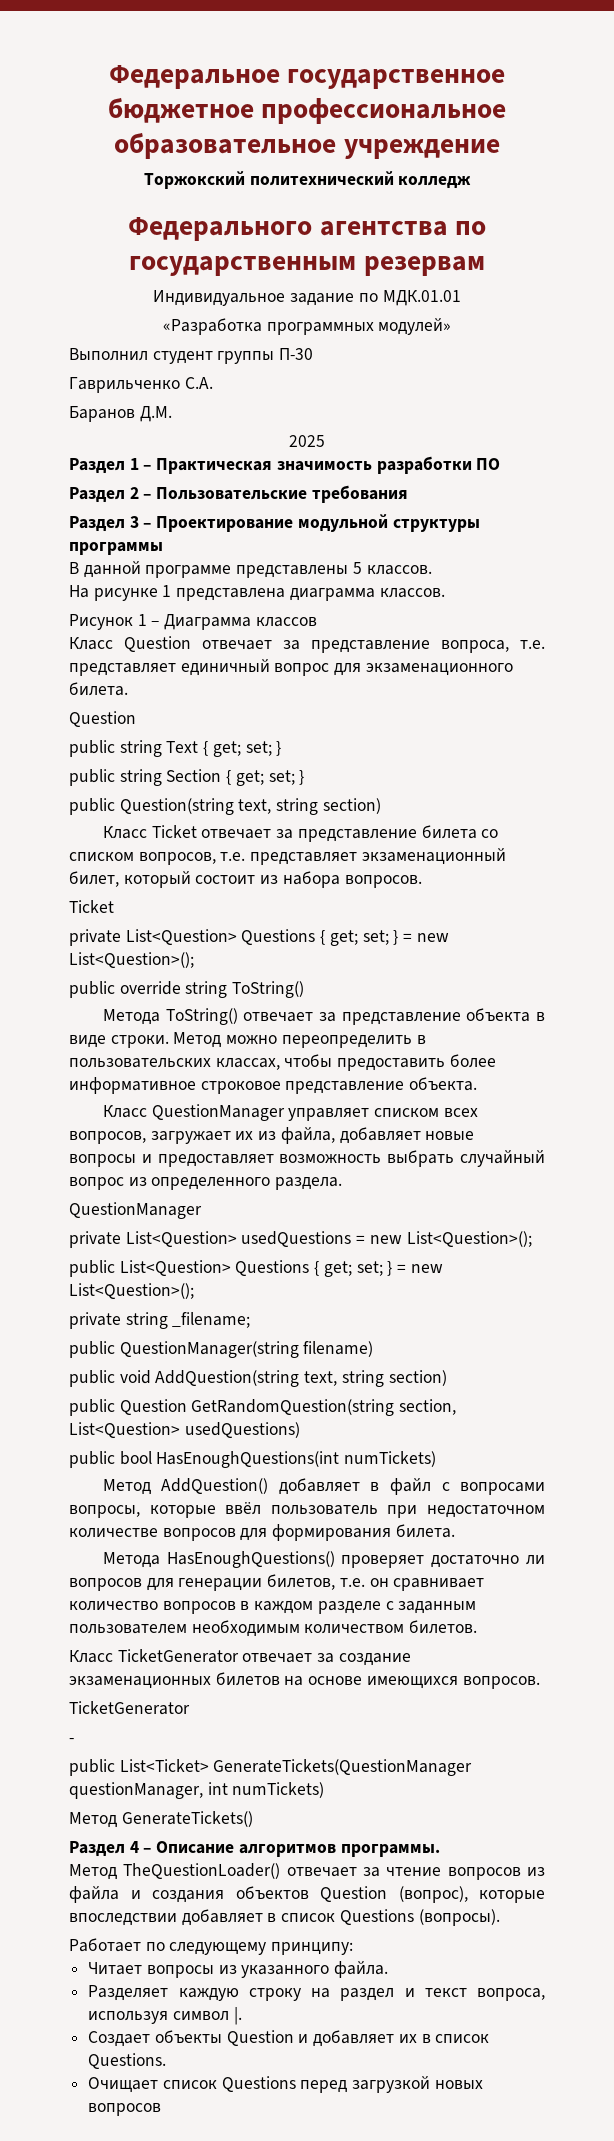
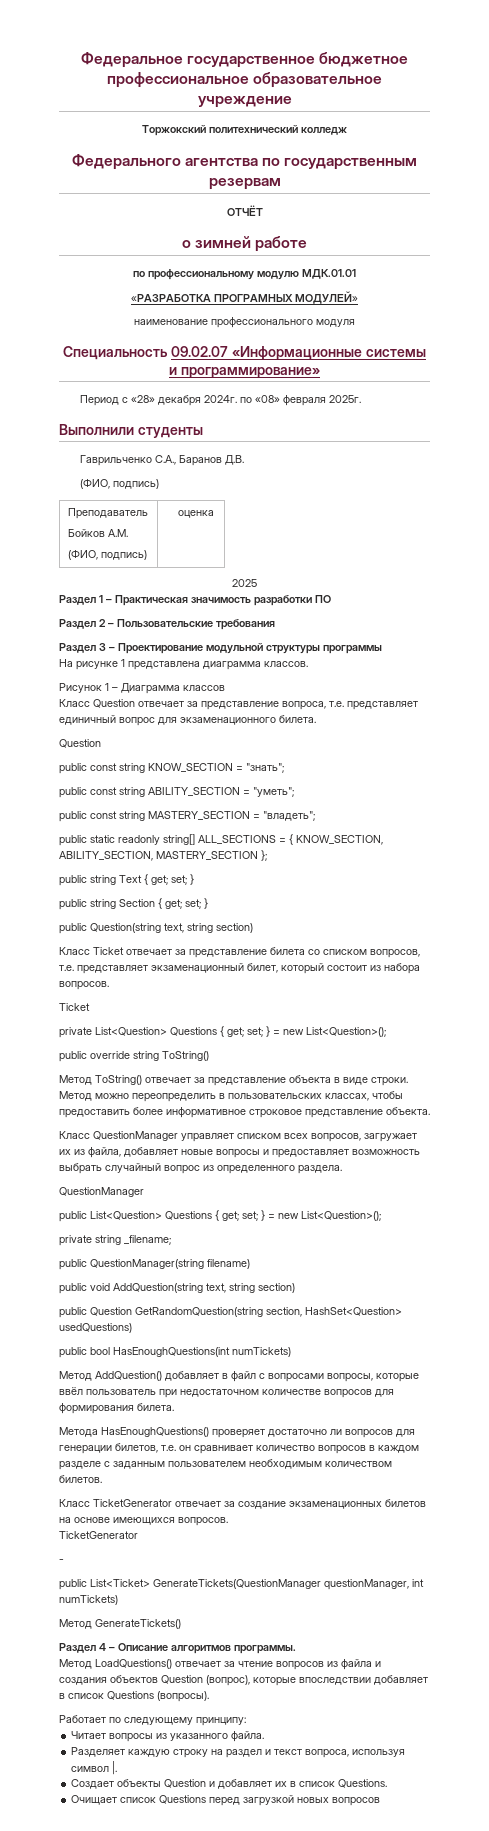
- Индивидуальное задание по МДК.01.01
- «Разработка программных модулей»
- Выполнил студент группы П-30
- Гаврильченко С.А.
- Баранов Д.М.
+ ОТЧЁТ
+ о зимней работе
+ по профессиональному модулю МДК.01.01
+ «РАЗРАБОТКА ПРОГРАМНЫХ МОДУЛЕЙ»
+ наименование профессионального модуля
+ Специальность 09.02.07 «Информационные системы и программирование»
+ Период с «28» декабря 2024г. по «08» февраля 2025г.
+ Выполнили студенты
+ Гаврильченко С.А., Баранов Д.В.
+ (ФИО, подпись)
+ Преподаватель
+ Бойков А.М.
+ (ФИО, подпись) | оценка
- В данной программе представлены 5 классов.
+ public const string KNOW_SECTION = "знать";
+ public const string ABILITY_SECTION = "уметь";
+ public const string MASTERY_SECTION = "владеть";
+ public static readonly string[] ALL_SECTIONS = { KNOW_SECTION, ABILITY_SECTION, MASTERY_SECTION };
- Метода ToString() отвечает за представление объекта в виде строки.
+ Метод ToString() отвечает за представление объекта в виде строки.
- private List<Question> usedQuestions = new List<Question>();
- public Question GetRandomQuestion(string section, List<Question> usedQuestions)
+ public Question GetRandomQuestion(string section, HashSet<Question> usedQuestions)
- Метод TheQuestionLoader() отвечает за чтение вопросов из файла и создания объектов Question (вопрос), которые впоследствии добавляет в список Questions (вопросы).
+ Метод LoadQuestions() отвечает за чтение вопросов из файла и создания объектов Question (вопрос), которые впоследствии добавляет в список Questions (вопросы).

